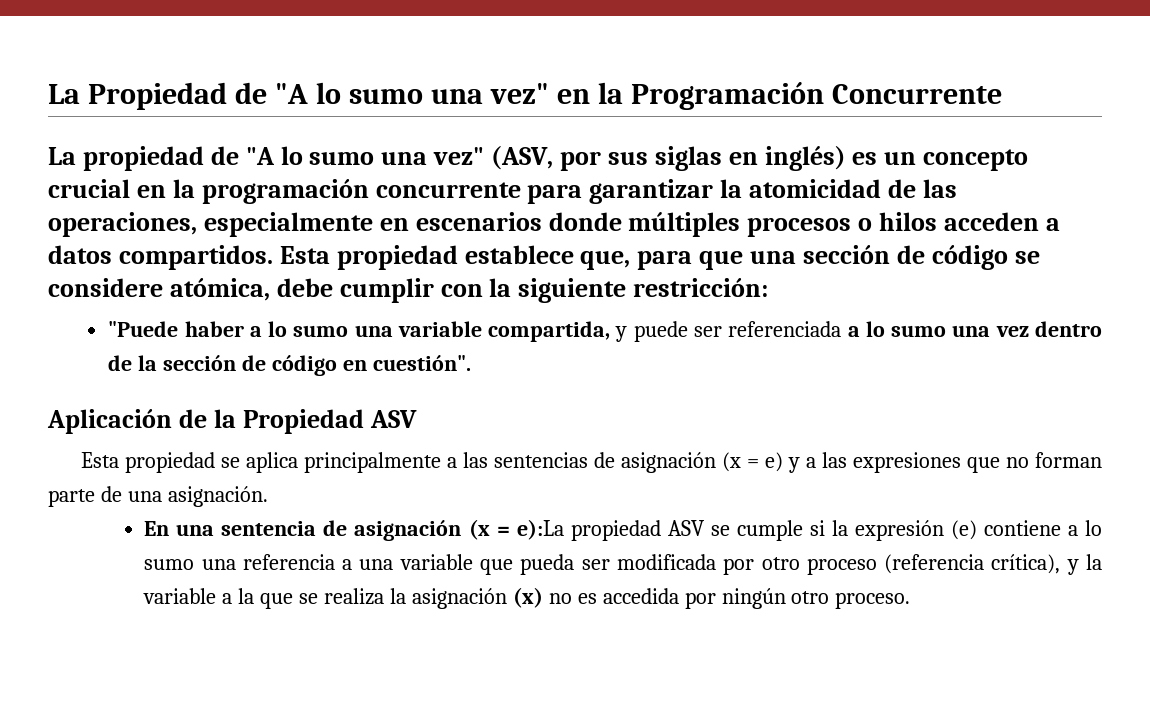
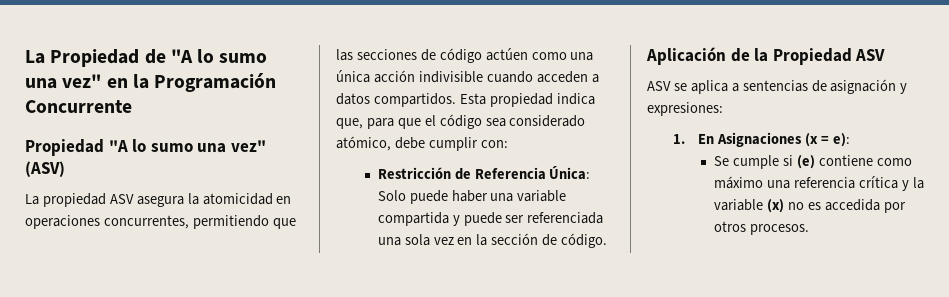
- La propiedad de "A lo sumo una vez" (ASV, por sus siglas en inglés) es un concepto crucial en la programación concurrente para garantizar la atomicidad de las operaciones, especialmente en escenarios donde múltiples procesos o hilos acceden a datos compartidos.
+ Propiedad "A lo sumo una vez" (ASV)
+ La propiedad ASV asegura la atomicidad en operaciones concurrentes, permitiendo que las secciones de código actúen como una única acción indivisible cuando acceden a datos compartidos.
- Esta propiedad establece que, para que una sección de código se considere atómica, debe cumplir con la siguiente restricción:
- "Puede haber a lo sumo una variable compartida, y puede ser referenciada a lo sumo una vez dentro de la sección de código en cuestión".
+ Esta propiedad indica que, para que el código sea considerado atómico, debe cumplir con:
+ Restricción de Referencia Única: Solo puede haber una variable compartida y puede ser referenciada una sola vez en la sección de código.
- Esta propiedad se aplica principalmente a las sentencias de asignación (x = e) y a las expresiones que no forman parte de una asignación.
- En una sentencia de asignación (x = e):La propiedad ASV se cumple si la expresión (e) contiene a lo sumo una referencia a una variable que pueda ser modificada por otro proceso (referencia crítica), y la variable a la que se realiza la asignación (x) no es accedida por ningún otro proceso.
+ ASV se aplica a sentencias de asignación y expresiones:
+ 1. En Asignaciones (x = e):
+ Se cumple si (e) contiene como máximo una referencia crítica y la variable (x) no es accedida por otros procesos.

